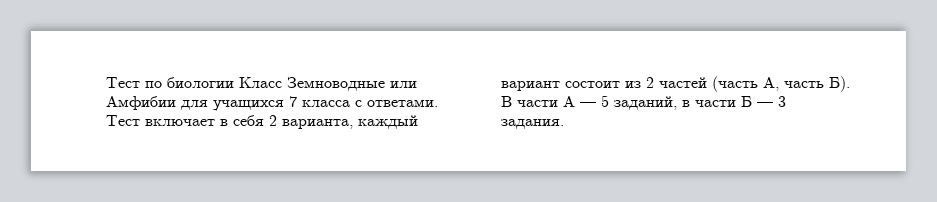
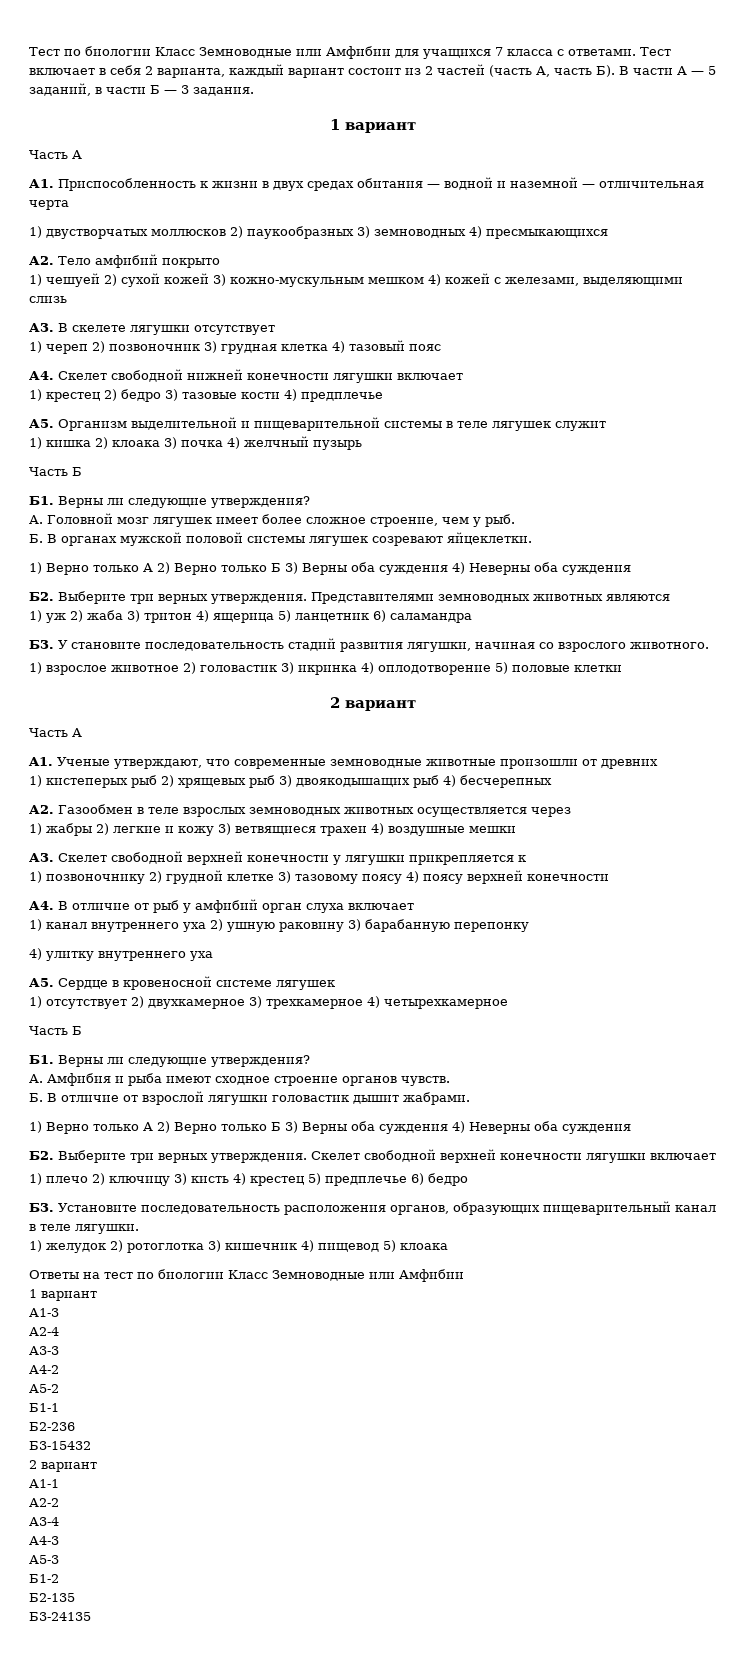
  Тест включает в себя 2 варианта, каждый вариант состоит из 2 частей (часть А, часть Б). В части А — 5 заданий, в части Б — 3 задания.
+ 1 вариант
+ Часть А
+ А1. Приспособленность к жизни в двух средах обитания — водной и наземной — отличительная черта
+ 1) двустворчатых моллюсков 2) паукообразных 3) земноводных 4) пресмыкающихся
+ А2. Тело амфибий покрыто
+ 1) чешуей 2) сухой кожей 3) кожно-мускульным мешком 4) кожей с железами, выделяющими слизь
+ А3. В скелете лягушки отсутствует
+ 1) череп 2) позвоночник 3) грудная клетка 4) тазовый пояс
+ А4. Скелет свободной нижней конечности лягушки включает
+ 1) крестец 2) бедро 3) тазовые кости 4) предплечье
+ А5. Организм выделительной и пищеварительной системы в теле лягушек служит
+ 1) кишка 2) клоака 3) почка 4) желчный пузырь
+ Часть Б
+ Б1. Верны ли следующие утверждения?
+ А. Головной мозг лягушек имеет более сложное строение, чем у рыб.
+ Б. В органах мужской половой системы лягушек созревают яйцеклетки.
+ 1) Верно только А 2) Верно только Б 3) Верны оба суждения 4) Неверны оба суждения
+ Б2. Выберите три верных утверждения. Представителями земноводных животных являются
+ 1) уж 2) жаба 3) тритон 4) ящерица 5) ланцетник 6) саламандра
+ Б3. У становите последовательность стадий развития лягушки, начиная со взрослого животного.
+ 1) взрослое животное 2) головастик 3) икринка 4) оплодотворение 5) половые клетки
+ 2 вариант
+ Часть А
+ A1. Ученые утверждают, что современные земноводные животные произошли от древних
+ 1) кистеперых рыб 2) хрящевых рыб 3) двоякодышащих рыб 4) бесчерепных
+ А2. Газообмен в теле взрослых земноводных животных осуществляется через
+ 1) жабры 2) легкие и кожу 3) ветвящиеся трахеи 4) воздушные мешки
+ А3. Скелет свободной верхней конечности у лягушки прикрепляется к
+ 1) позвоночнику 2) грудной клетке 3) тазовому поясу 4) поясу верхней конечности
+ А4. В отличие от рыб у амфибий орган слуха включает
+ 1) канал внутреннего уха 2) ушную раковину 3) барабанную перепонку
+ 4) улитку внутреннего уха
+ А5. Сердце в кровеносной системе лягушек
+ 1) отсутствует 2) двухкамерное 3) трехкамерное 4) четырехкамерное
+ Часть Б
+ Б1. Верны ли следующие утверждения?
+ А. Амфибия и рыба имеют сходное строение органов чувств.
+ Б. В отличие от взрослой лягушки головастик дышит жабрами.
+ 1) Верно только А 2) Верно только Б 3) Верны оба суждения 4) Неверны оба суждения
+ Б2. Выберите три верных утверждения. Скелет свободной верхней конечности лягушки включает
+ 1) плечо 2) ключицу 3) кисть 4) крестец 5) предплечье 6) бедро
+ Б3. Установите последовательность расположения органов, образующих пищеварительный канал в теле лягушки.
+ 1) желудок 2) ротоглотка 3) кишечник 4) пищевод 5) клоака
+ Ответы на тест по биологии Класс Земноводные или Амфибии
+ 1 вариант
+ А1-3
+ А2-4
+ А3-3
+ А4-2
+ А5-2
+ Б1-1
+ Б2-236
+ Б3-15432
+ 2 вариант
+ А1-1
+ А2-2
+ А3-4
+ А4-3
+ А5-3
+ Б1-2
+ Б2-135
+ Б3-24135

